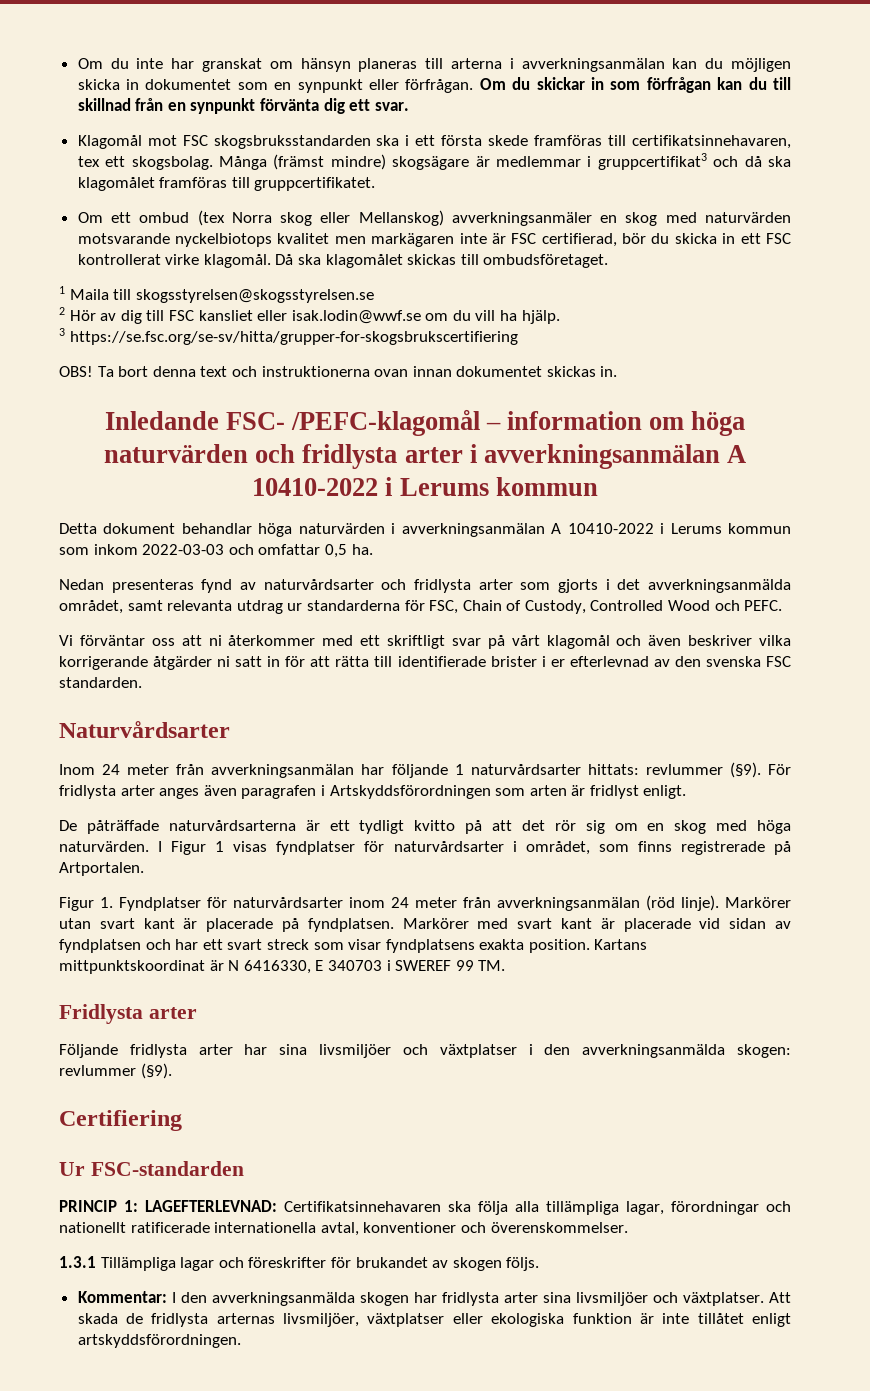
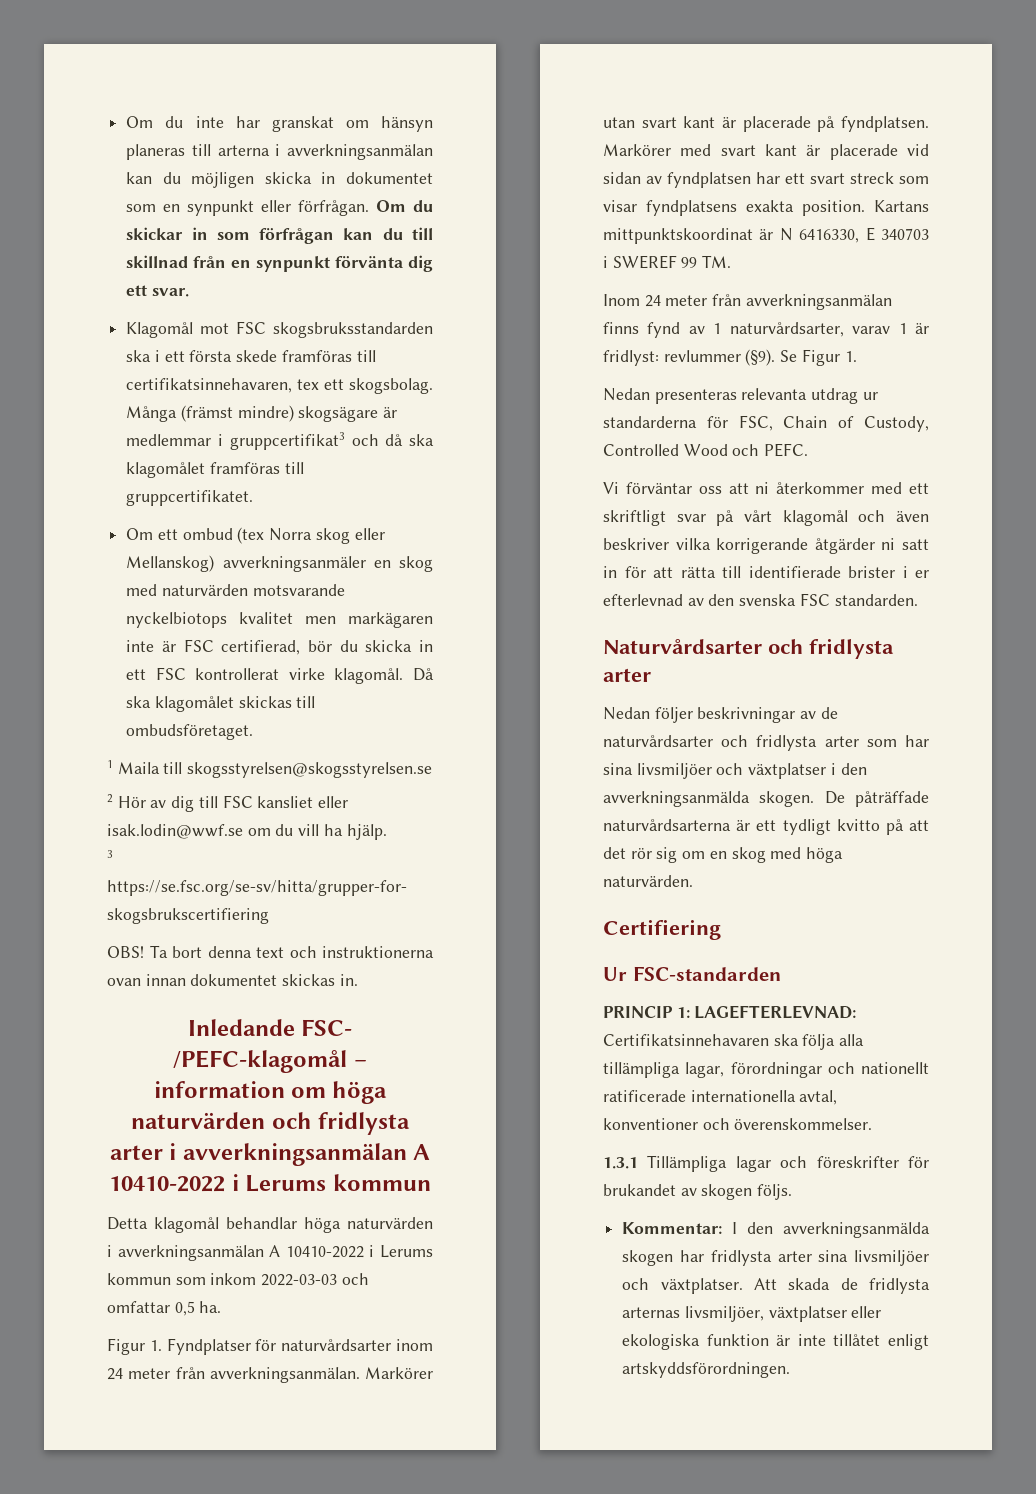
- Detta dokument behandlar höga naturvärden i avverkningsanmälan A 10410-2022 i Lerums kommun som inkom 2022-03-03 och omfattar 0,5 ha.
+ Detta klagomål behandlar höga naturvärden i avverkningsanmälan A 10410-2022 i Lerums kommun som inkom 2022-03-03 och omfattar 0,5 ha.
- Nedan presenteras fynd av naturvårdsarter och fridlysta arter som gjorts i det avverkningsanmälda området, samt relevanta utdrag ur standarderna för FSC, Chain of Custody, Controlled Wood och PEFC.
+ Figur 1. Fyndplatser för naturvårdsarter inom 24 meter från avverkningsanmälan. Markörer utan svart kant är placerade på fyndplatsen. Markörer med svart kant är placerade vid sidan av fyndplatsen har ett svart streck som visar fyndplatsens exakta position. Kartans mittpunktskoordinat är N 6416330, E 340703 i SWEREF 99 TM.
+ Inom 24 meter från avverkningsanmälan finns fynd av 1 naturvårdsarter, varav 1 är fridlyst: revlummer (§9). Se Figur 1.
+ Nedan presenteras relevanta utdrag ur standarderna för FSC, Chain of Custody, Controlled Wood och PEFC.
- Naturvårdsarter
- Inom 24 meter från avverkningsanmälan har följande 1 naturvårdsarter hittats: revlummer (§9). För fridlysta arter anges även paragrafen i Artskyddsförordningen som arten är fridlyst enligt.
- De påträffade naturvårdsarterna är ett tydligt kvitto på att det rör sig om en skog med höga naturvärden. I Figur 1 visas fyndplatser för naturvårdsarter i området, som finns registrerade på Artportalen.
- Figur 1. Fyndplatser för naturvårdsarter inom 24 meter från avverkningsanmälan (röd linje). Markörer utan svart kant är placerade på fyndplatsen. Markörer med svart kant är placerade vid sidan av fyndplatsen och har ett svart streck som visar fyndplatsens exakta position. Kartans mittpunktskoordinat är N 6416330, E 340703 i SWEREF 99 TM.
- Fridlysta arter
- Följande fridlysta arter har sina livsmiljöer och växtplatser i den avverkningsanmälda skogen: revlummer (§9).
+ Naturvårdsarter och fridlysta arter
+ Nedan följer beskrivningar av de naturvårdsarter och fridlysta arter som har sina livsmiljöer och växtplatser i den avverkningsanmälda skogen. De påträffade naturvårdsarterna är ett tydligt kvitto på att det rör sig om en skog med höga naturvärden.

